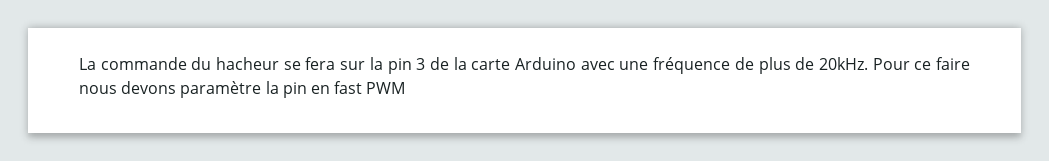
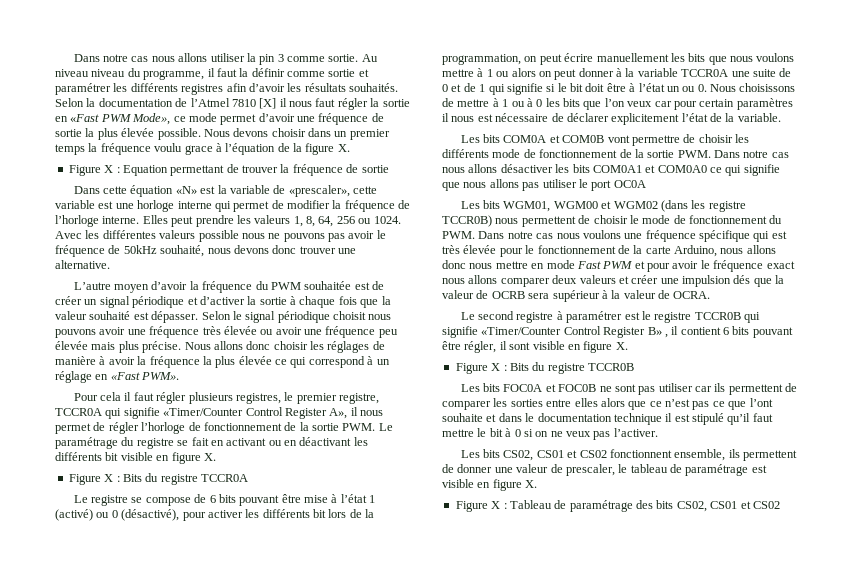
- La commande du hacheur se fera sur la pin 3 de la carte Arduino avec une fréquence de plus de 20kHz. Pour ce faire nous devons paramètre la pin en fast PWM
+ Dans notre cas nous allons utiliser la pin 3 comme sortie. Au niveau niveau du programme, il faut la définir comme sortie et paramétrer les différents registres afin d’avoir les résultats souhaités. Selon la documentation de l’Atmel 7810 [X] il nous faut régler la sortie en «Fast PWM Mode», ce mode permet d’avoir une fréquence de sortie la plus élevée possible. Nous devons choisir dans un premier temps la fréquence voulu grace à l’équation de la figure X.
+ Figure X : Equation permettant de trouver la fréquence de sortie
+ Dans cette équation «N» est la variable de «prescaler», cette variable est une horloge interne qui permet de modifier la fréquence de l’horloge interne. Elles peut prendre les valeurs 1, 8, 64, 256 ou 1024. Avec les différentes valeurs possible nous ne pouvons pas avoir le fréquence de 50kHz souhaité, nous devons donc trouver une alternative.
+ L’autre moyen d’avoir la fréquence du PWM souhaitée est de créer un signal périodique et d’activer la sortie à chaque fois que la valeur souhaité est dépasser. Selon le signal périodique choisit nous pouvons avoir une fréquence très élevée ou avoir une fréquence peu élevée mais plus précise. Nous allons donc choisir les réglages de manière à avoir la fréquence la plus élevée ce qui correspond à un réglage en «Fast PWM».
+ Pour cela il faut régler plusieurs registres, le premier registre, TCCR0A qui signifie «Timer/Counter Control Register A», il nous permet de régler l’horloge de fonctionnement de la sortie PWM. Le paramétrage du registre se fait en activant ou en déactivant les différents bit visible en figure X.
+ Figure X : Bits du registre TCCR0A
+ Le registre se compose de 6 bits pouvant être mise à l’état 1 (activé) ou 0 (désactivé), pour activer les différents bit lors de la programmation, on peut écrire manuellement les bits que nous voulons mettre à 1 ou alors on peut donner à la variable TCCR0A une suite de 0 et de 1 qui signifie si le bit doit être à l’état un ou 0. Nous choisissons de mettre à 1 ou à 0 les bits que l’on veux car pour certain paramètres il nous est nécessaire de déclarer explicitement l’état de la variable.
+ Les bits COM0A et COM0B vont permettre de choisir les différents mode de fonctionnement de la sortie PWM. Dans notre cas nous allons désactiver les bits COM0A1 et COM0A0 ce qui signifie que nous allons pas utiliser le port OC0A
+ Les bits WGM01, WGM00 et WGM02 (dans les registre TCCR0B) nous permettent de choisir le mode de fonctionnement du PWM. Dans notre cas nous voulons une fréquence spécifique qui est très élevée pour le fonctionnement de la carte Arduino, nous allons donc nous mettre en mode Fast PWM et pour avoir le fréquence exact nous allons comparer deux valeurs et créer une impulsion dés que la valeur de OCRB sera supérieur à la valeur de OCRA.
+ Le second registre à paramétrer est le registre TCCR0B qui signifie «Timer/Counter Control Register B» , il contient 6 bits pouvant être régler, il sont visible en figure X.
+ Figure X : Bits du registre TCCR0B
+ Les bits FOC0A et FOC0B ne sont pas utiliser car ils permettent de comparer les sorties entre elles alors que ce n’est pas ce que l’ont souhaite et dans le documentation technique il est stipulé qu’il faut mettre le bit à 0 si on ne veux pas l’activer.
+ Les bits CS02, CS01 et CS02 fonctionnent ensemble, ils permettent de donner une valeur de prescaler, le tableau de paramétrage est visible en figure X.
+ Figure X : Tableau de paramétrage des bits CS02, CS01 et CS02

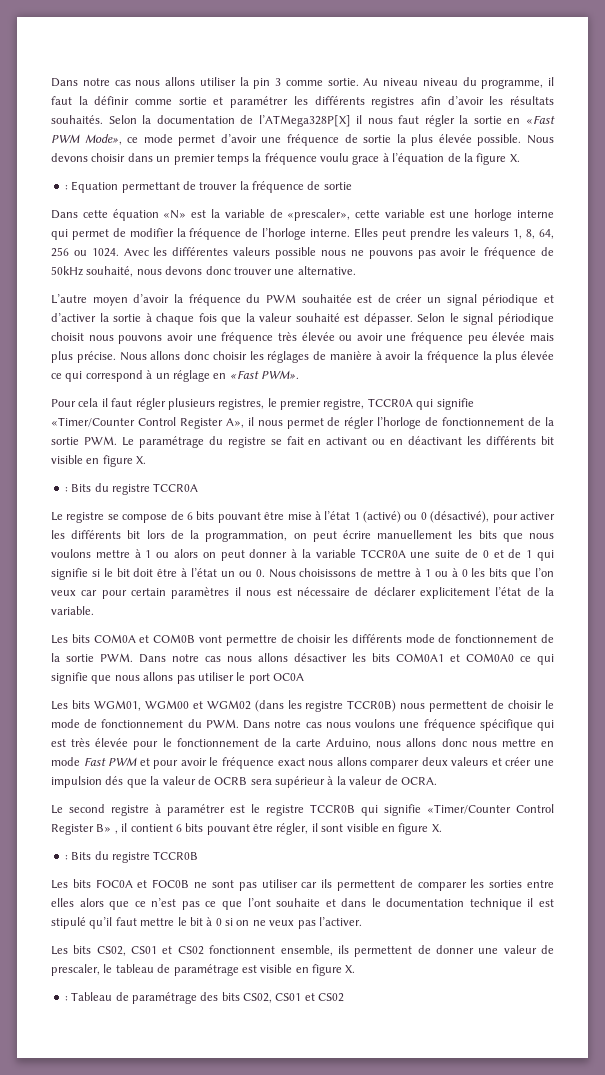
- Selon la documentation de l’Atmel 7810 [X] il nous faut régler la sortie en «Fast PWM Mode», ce mode permet d’avoir une fréquence de sortie la plus élevée possible.
+ Selon la documentation de l’ATMega328P[X] il nous faut régler la sortie en «Fast PWM Mode», ce mode permet d’avoir une fréquence de sortie la plus élevée possible.
- Figure X : Equation permettant de trouver la fréquence de sortie
+ : Equation permettant de trouver la fréquence de sortie
- Figure X : Bits du registre TCCR0A
+ : Bits du registre TCCR0A
- Figure X : Bits du registre TCCR0B
+ : Bits du registre TCCR0B
- Figure X : Tableau de paramétrage des bits CS02, CS01 et CS02
+ : Tableau de paramétrage des bits CS02, CS01 et CS02

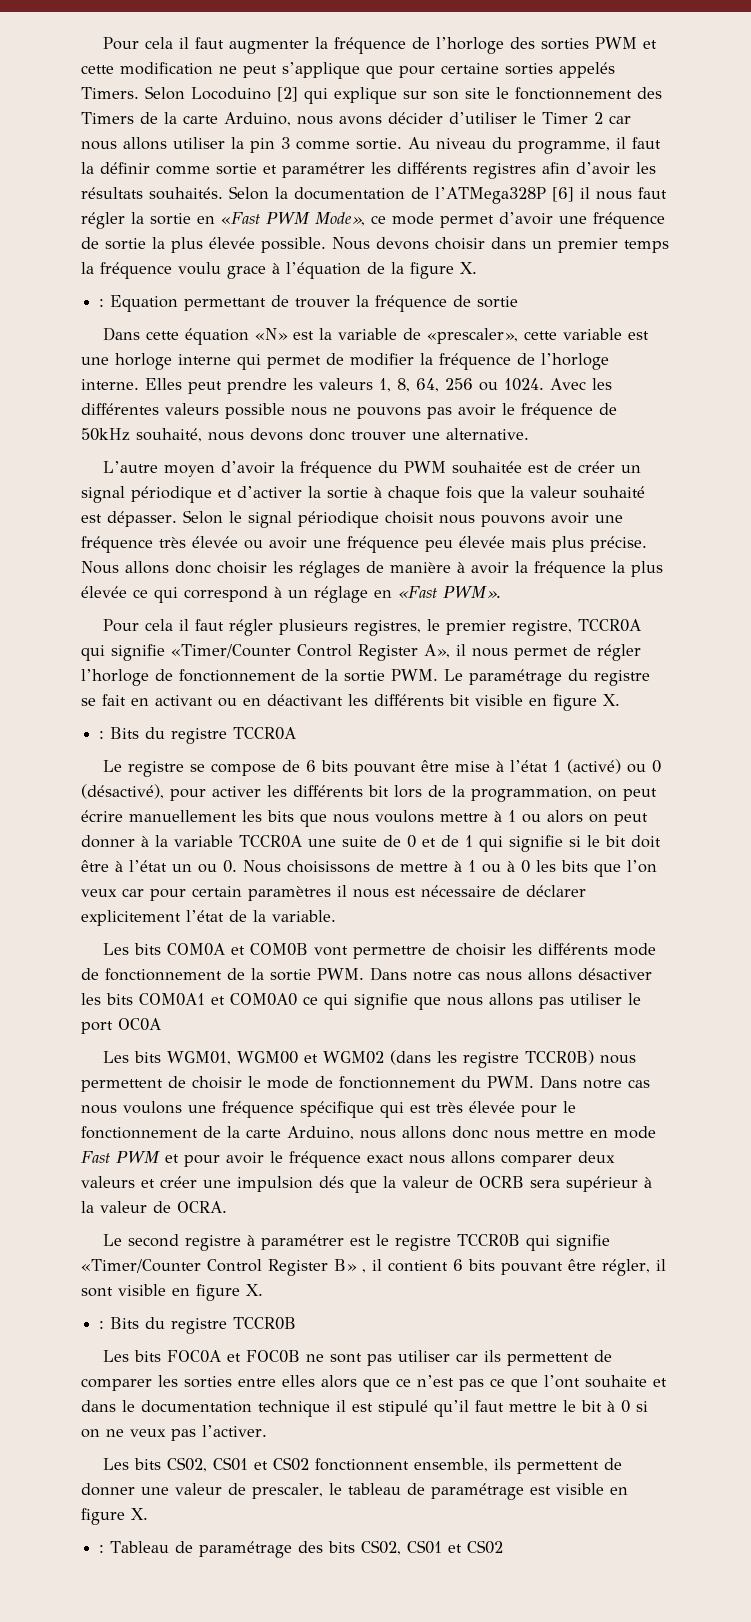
- Dans notre cas nous allons utiliser la pin 3 comme sortie.
+ Pour cela il faut augmenter la fréquence de l’horloge des sorties PWM et cette modification ne peut s’applique que pour certaine sorties appelés Timers. Selon Locoduino [2] qui explique sur son site le fonctionnement des Timers de la carte Arduino, nous avons décider d’utiliser le Timer 2 car nous allons utiliser la pin 3 comme sortie.
- Au niveau niveau du programme, il faut la définir comme sortie et paramétrer les différents registres afin d’avoir les résultats souhaités.
+ Au niveau du programme, il faut la définir comme sortie et paramétrer les différents registres afin d’avoir les résultats souhaités.
- Selon la documentation de l’ATMega328P[X] il nous faut régler la sortie en «Fast PWM Mode», ce mode permet d’avoir une fréquence de sortie la plus élevée possible.
+ Selon la documentation de l’ATMega328P [6] il nous faut régler la sortie en «Fast PWM Mode», ce mode permet d’avoir une fréquence de sortie la plus élevée possible.

